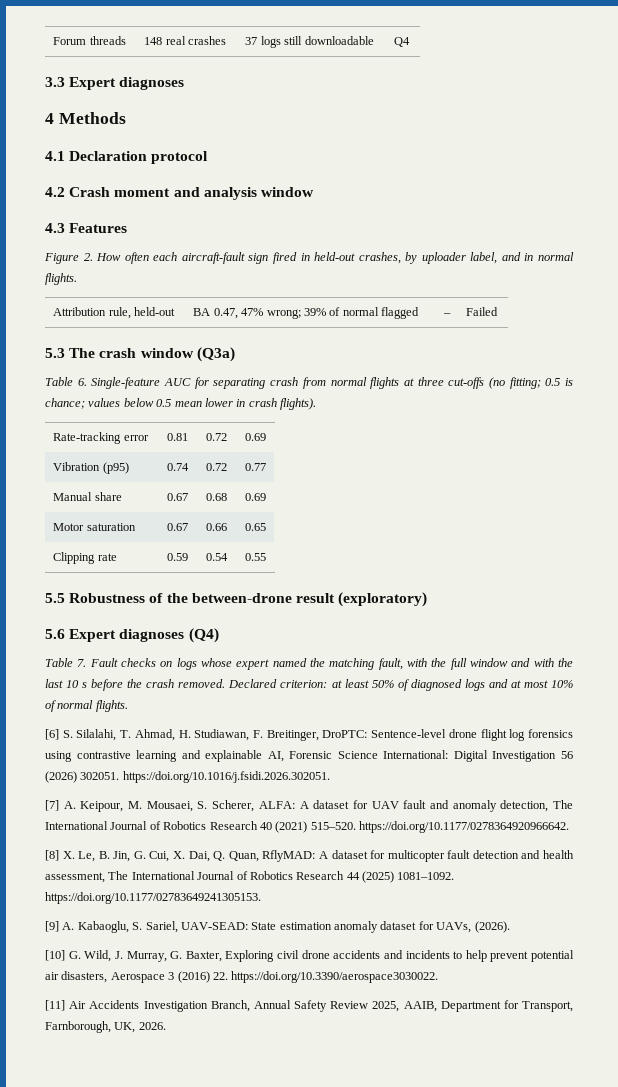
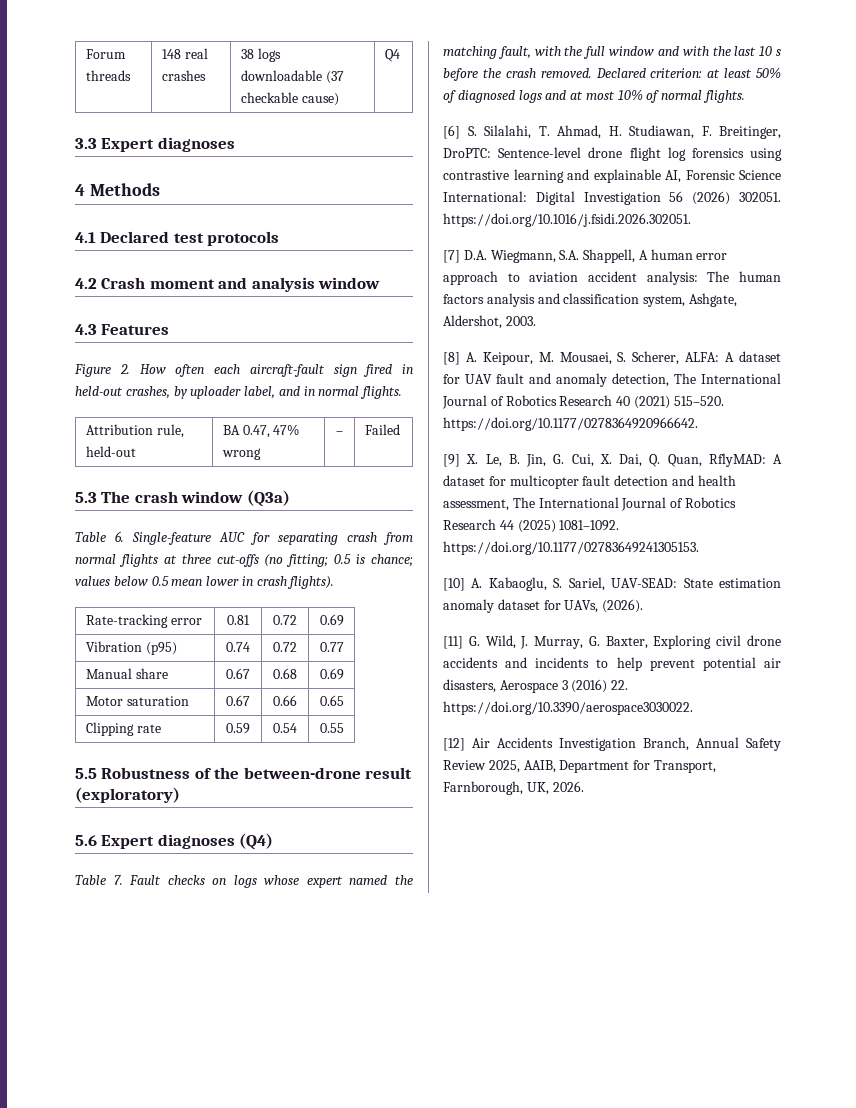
- Forum threads | 148 real crashes | 37 logs still downloadable | Q4
+ Forum threads | 148 real crashes | 38 logs downloadable (37 checkable cause) | Q4
- 4.1 Declaration protocol
+ 4.1 Declared test protocols
- Attribution rule, held-out | BA 0.47, 47% wrong; 39% of normal flagged | – | Failed
+ Attribution rule, held-out | BA 0.47, 47% wrong | – | Failed
- [7] A. Keipour, M. Mousaei, S. Scherer, ALFA: A dataset for UAV fault and anomaly detection, The International Journal of Robotics Research 40 (2021) 515–520. https://doi.org/10.1177/0278364920966642.
+ [7] D.A. Wiegmann, S.A. Shappell, A human error approach to aviation accident analysis: The human factors analysis and classification system, Ashgate, Aldershot, 2003.
+ [8] A. Keipour, M. Mousaei, S. Scherer, ALFA: A dataset for UAV fault and anomaly detection, The International Journal of Robotics Research 40 (2021) 515–520. https://doi.org/10.1177/0278364920966642.
- [8] X. Le, B. Jin, G. Cui, X. Dai, Q. Quan, RflyMAD: A dataset for multicopter fault detection and health assessment, The International Journal of Robotics Research 44 (2025) 1081–1092. https://doi.org/10.1177/02783649241305153.
+ [9] X. Le, B. Jin, G. Cui, X. Dai, Q. Quan, RflyMAD: A dataset for multicopter fault detection and health assessment, The International Journal of Robotics Research 44 (2025) 1081–1092. https://doi.org/10.1177/02783649241305153.
- [9] A. Kabaoglu, S. Sariel, UAV-SEAD: State estimation anomaly dataset for UAVs, (2026).
+ [10] A. Kabaoglu, S. Sariel, UAV-SEAD: State estimation anomaly dataset for UAVs, (2026).
- [10] G. Wild, J. Murray, G. Baxter, Exploring civil drone accidents and incidents to help prevent potential air disasters, Aerospace 3 (2016) 22. https://doi.org/10.3390/aerospace3030022.
+ [11] G. Wild, J. Murray, G. Baxter, Exploring civil drone accidents and incidents to help prevent potential air disasters, Aerospace 3 (2016) 22. https://doi.org/10.3390/aerospace3030022.
- [11] Air Accidents Investigation Branch, Annual Safety Review 2025, AAIB, Department for Transport, Farnborough, UK, 2026.
+ [12] Air Accidents Investigation Branch, Annual Safety Review 2025, AAIB, Department for Transport, Farnborough, UK, 2026.

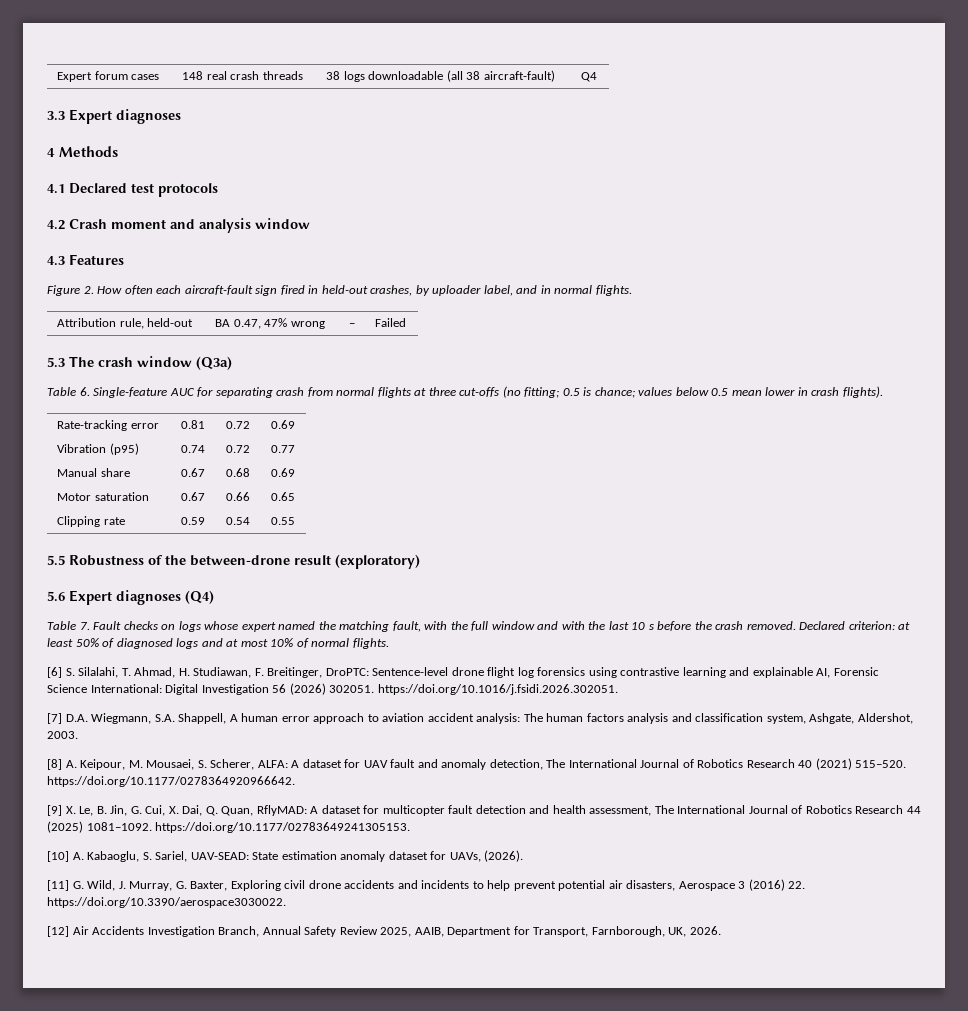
- Forum threads | 148 real crashes | 38 logs downloadable (37 checkable cause) | Q4
+ Expert forum cases | 148 real crash threads | 38 logs downloadable (all 38 aircraft-fault) | Q4

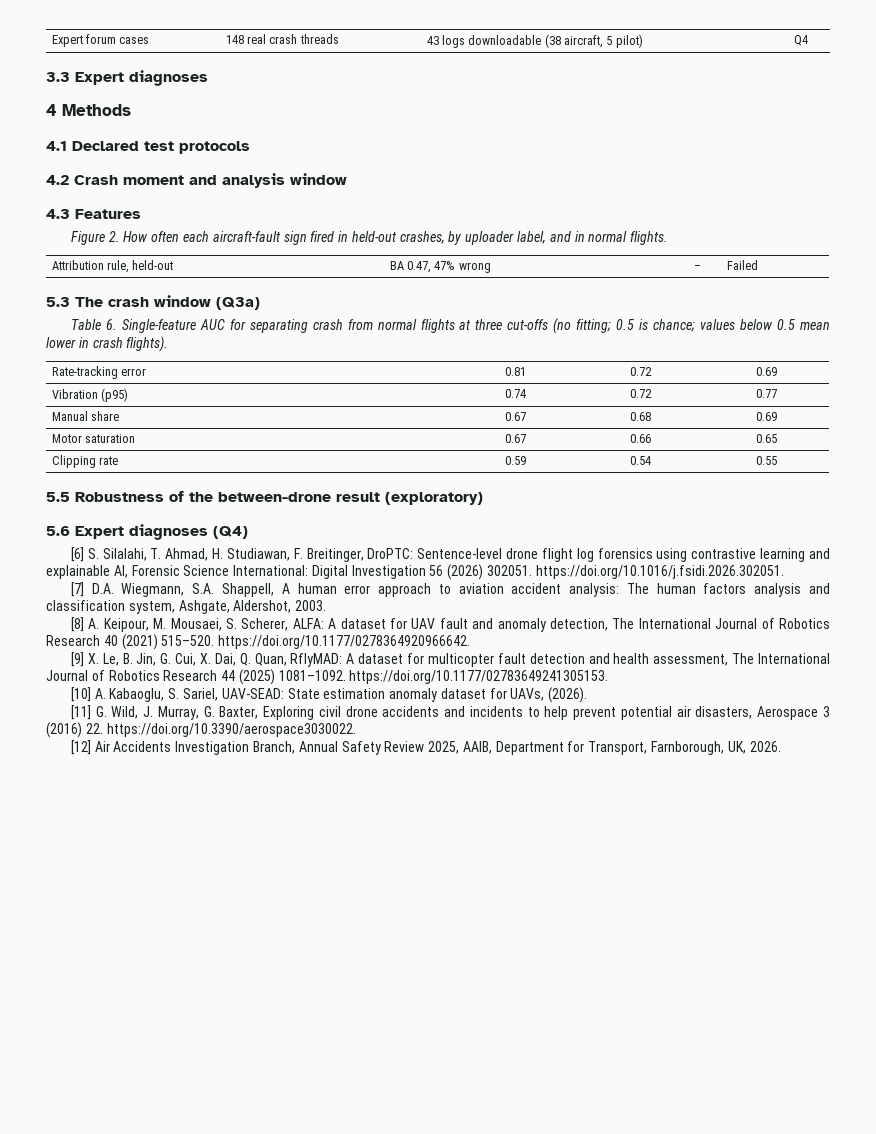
- Expert forum cases | 148 real crash threads | 38 logs downloadable (all 38 aircraft-fault) | Q4
+ Expert forum cases | 148 real crash threads | 43 logs downloadable (38 aircraft, 5 pilot) | Q4
- Table 7. Fault checks on logs whose expert named the matching fault, with the full window and with the last 10 s before the crash removed. Declared criterion: at least 50% of diagnosed logs and at most 10% of normal flights.

